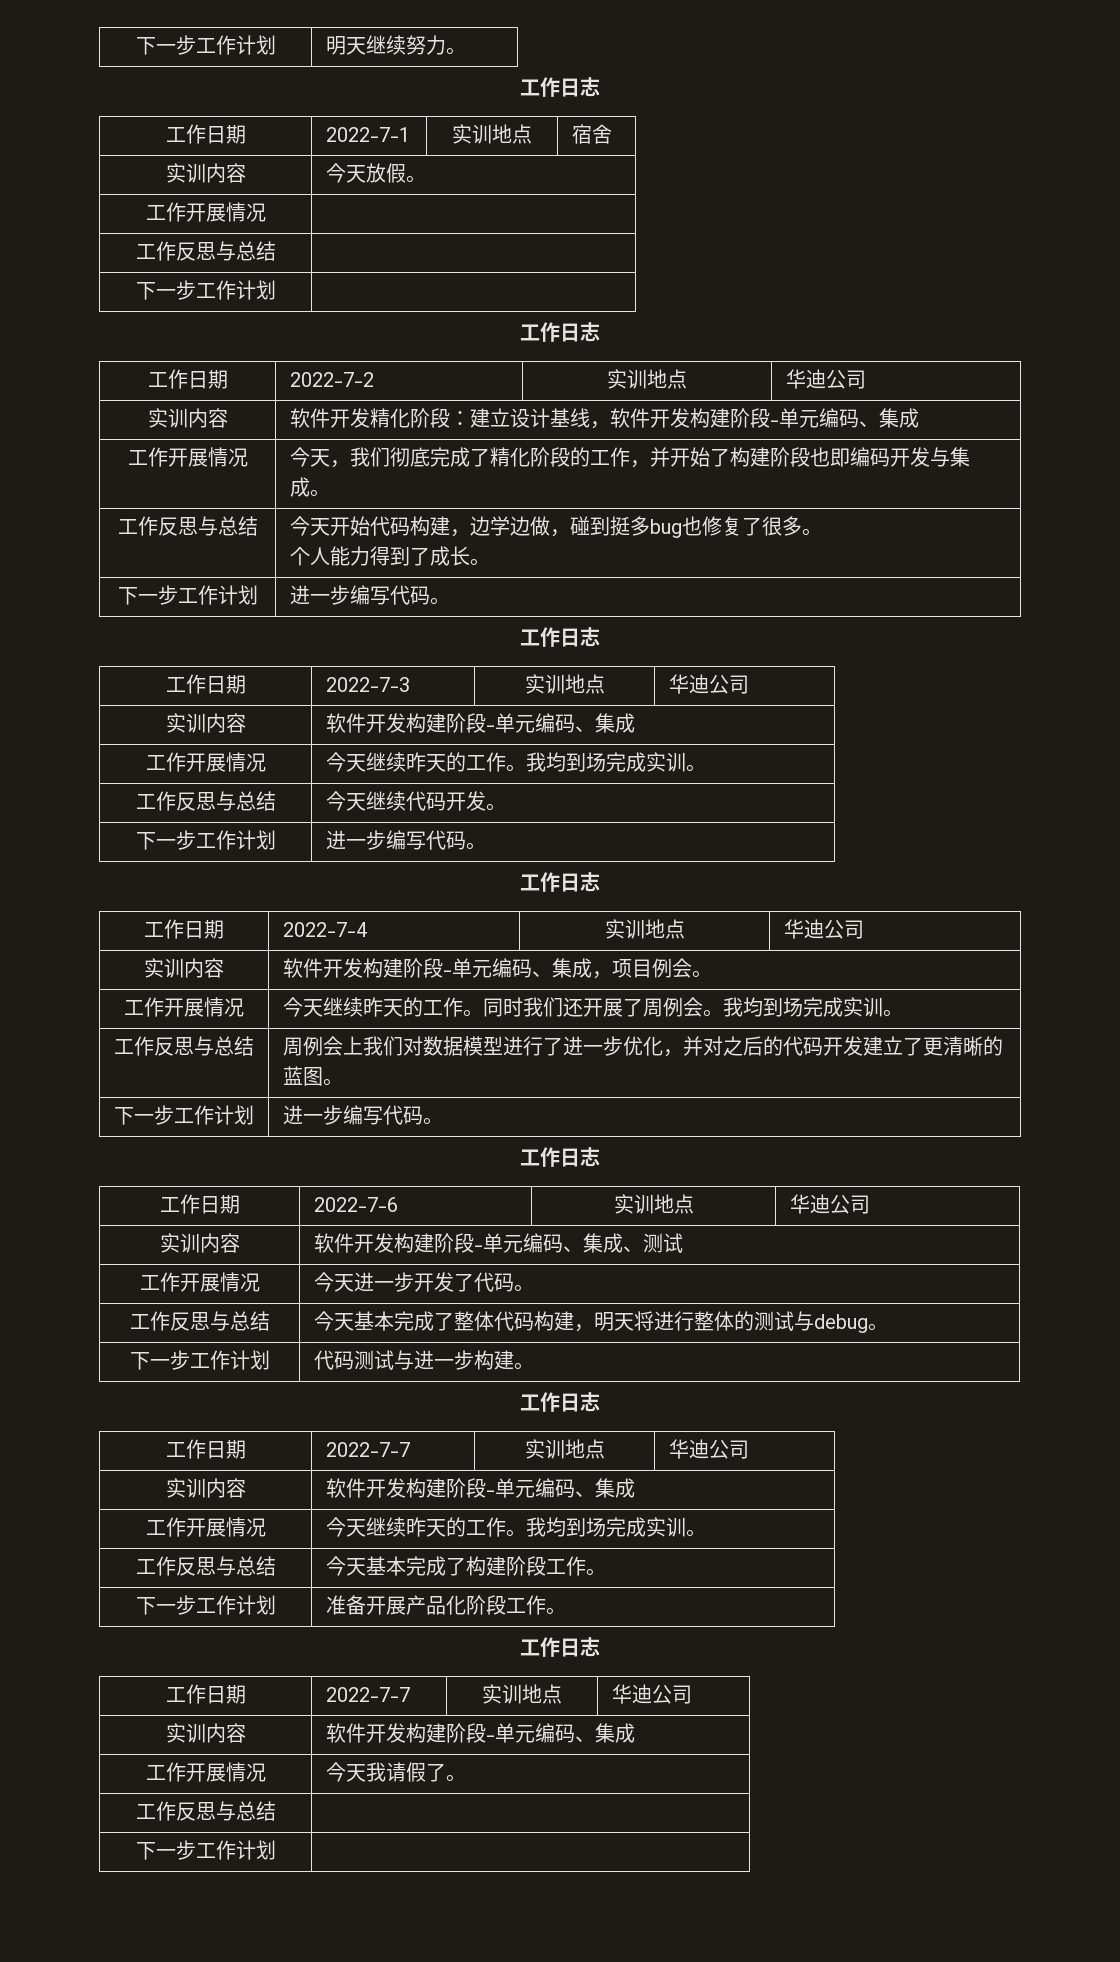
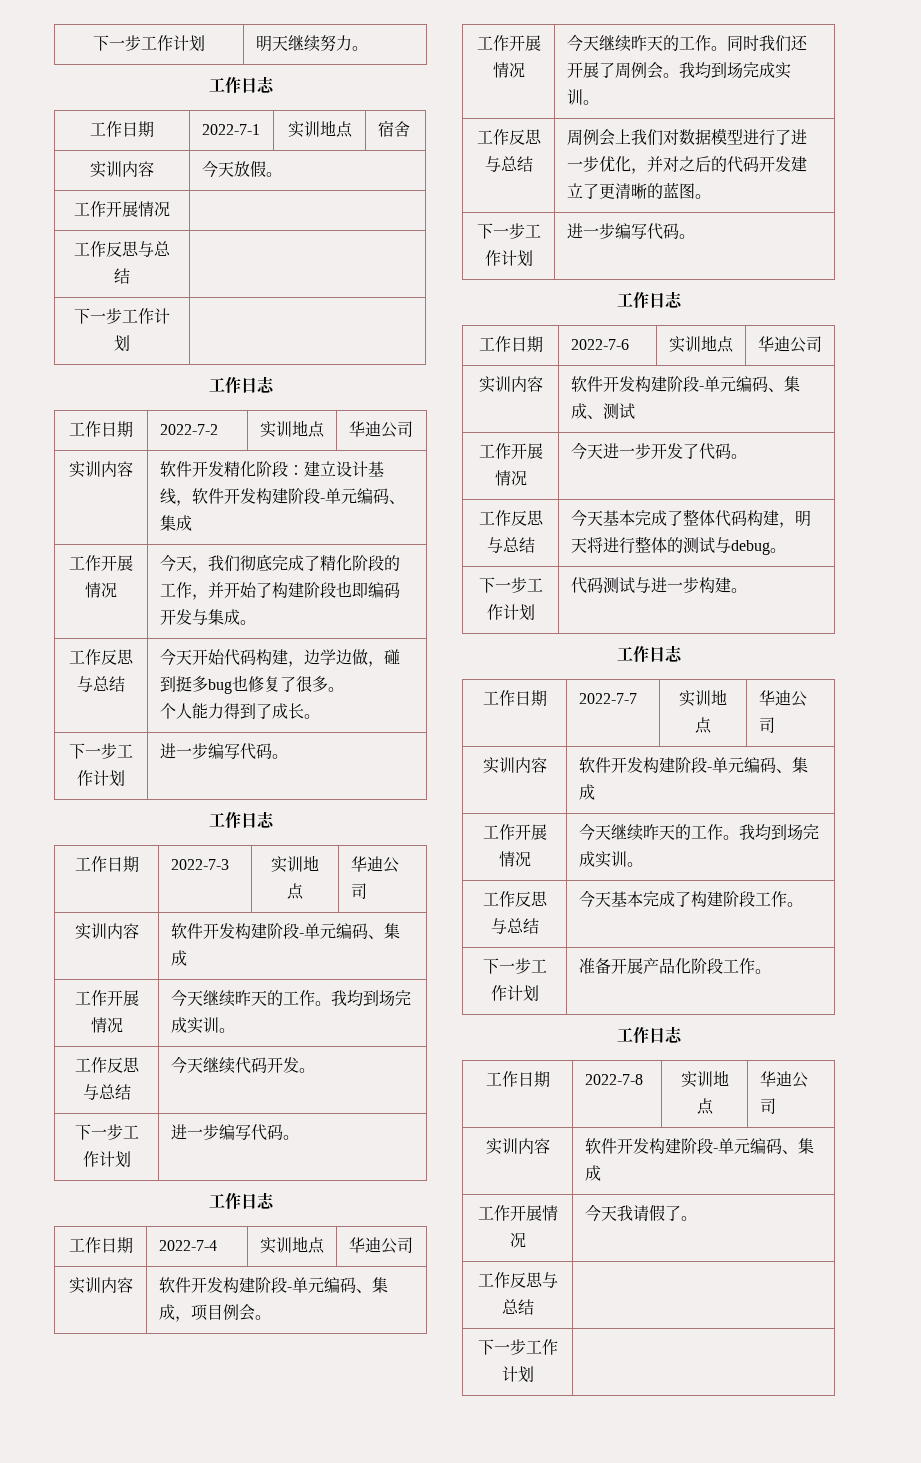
  下一步工作计划 | 准备开展产品化阶段工作。
  工作日志
- 工作日期 | 2022-7-7 | 实训地点 | 华迪公司
+ 工作日期 | 2022-7-8 | 实训地点 | 华迪公司

